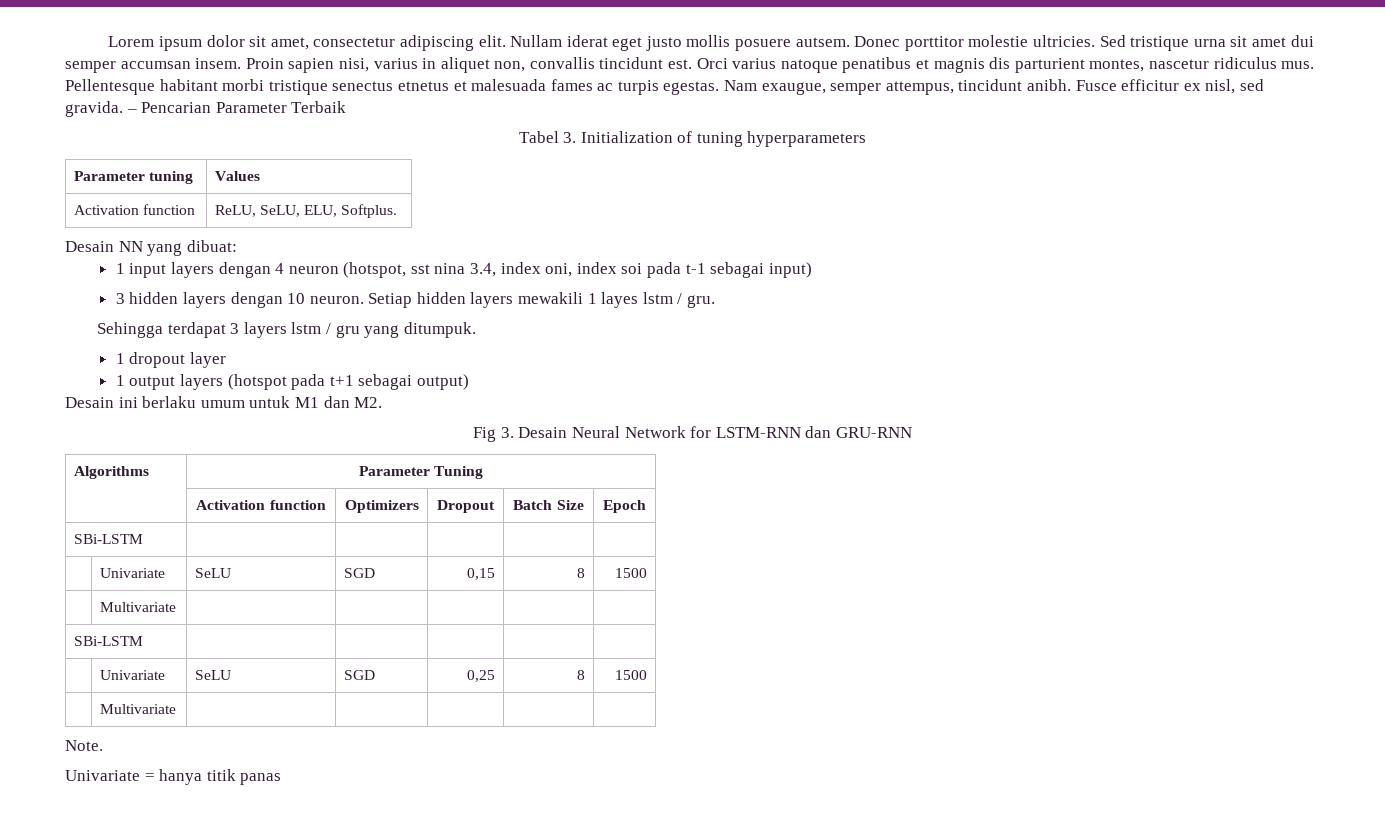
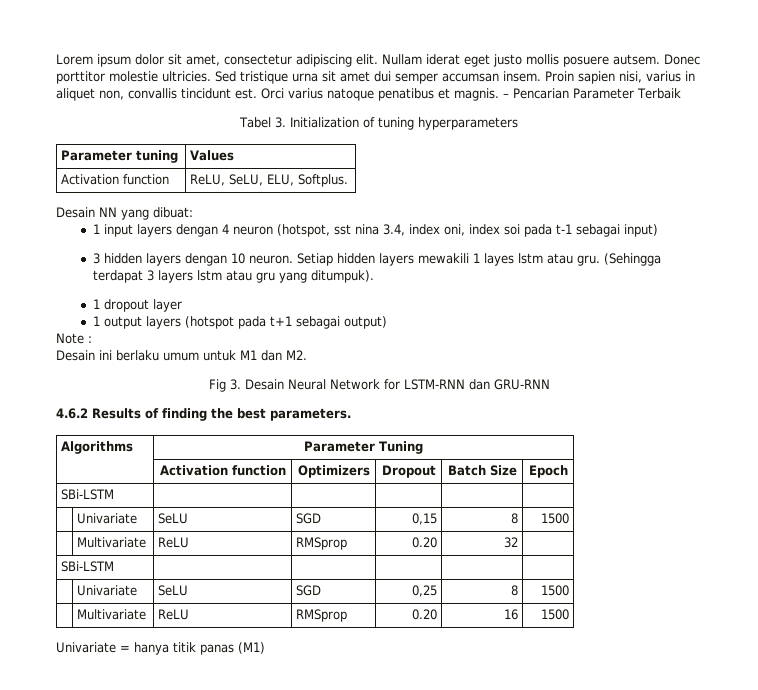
- Orci varius natoque penatibus et magnis dis parturient montes, nascetur ridiculus mus. Pellentesque habitant morbi tristique senectus etnetus et malesuada fames ac turpis egestas. Nam exaugue, semper attempus, tincidunt anibh. Fusce efficitur ex nisl, sed gravida.
+ Orci varius natoque penatibus et magnis.
- Setiap hidden layers mewakili 1 layes lstm / gru.
- Sehingga terdapat 3 layers lstm / gru yang ditumpuk.
+ Setiap hidden layers mewakili 1 layes lstm atau gru. (Sehingga terdapat 3 layers lstm atau gru yang ditumpuk).
+ Note :
+ 4.6.2 Results of finding the best parameters.
  | Univariate | SeLU | SGD | 0,15 | 8 | 1500
- | Multivariate | | | | |
+ | Multivariate | ReLU | RMSprop | 0.20 | 32 |
  | Univariate | SeLU | SGD | 0,25 | 8 | 1500
- | Multivariate | | | | |
- Note.
+ | Multivariate | ReLU | RMSprop | 0.20 | 16 | 1500
- Univariate = hanya titik panas
+ Univariate = hanya titik panas (M1)

